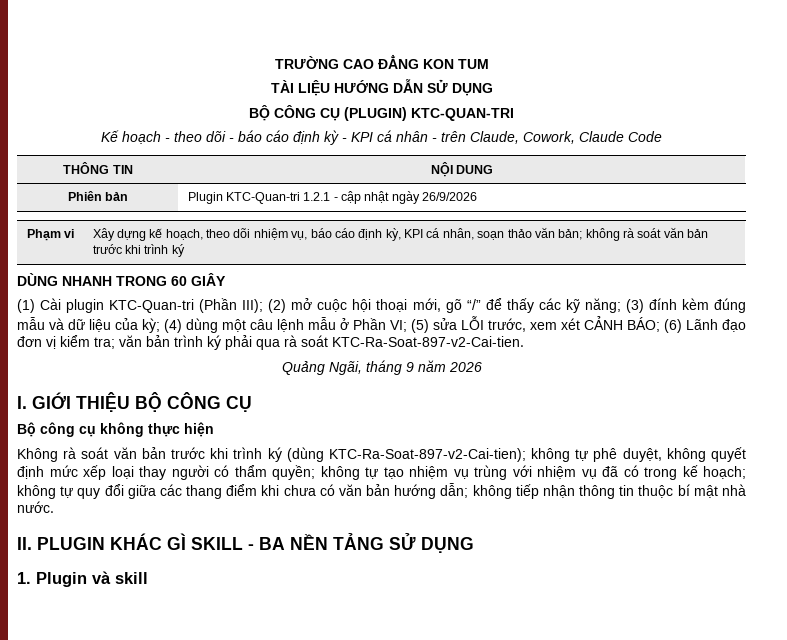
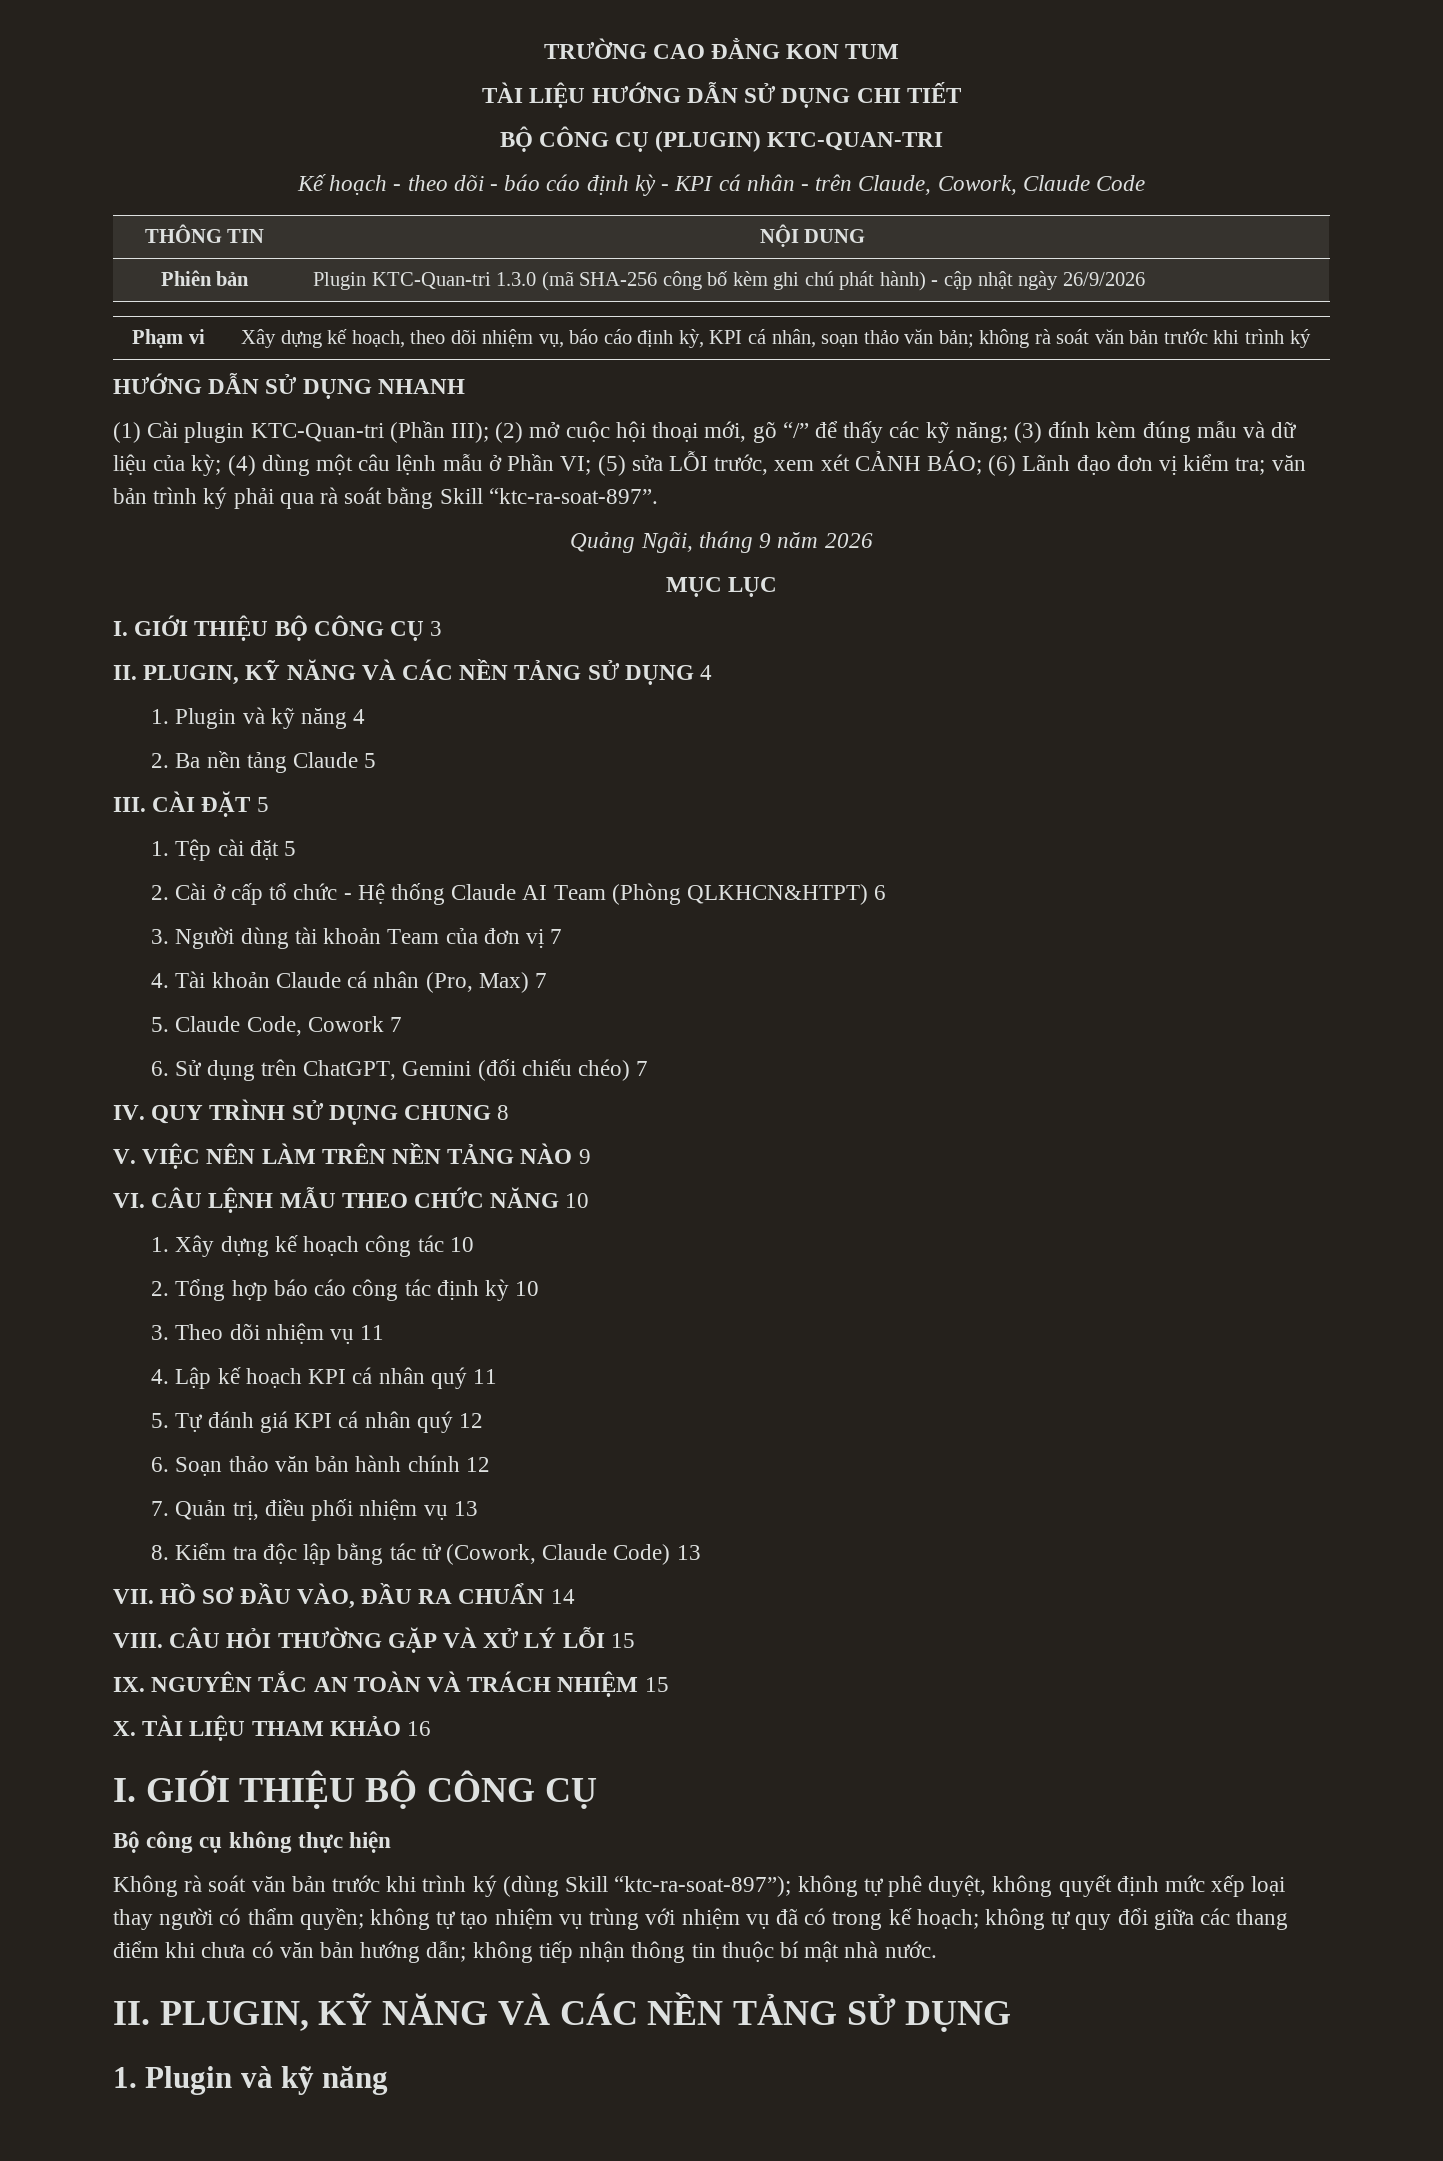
- TÀI LIỆU HƯỚNG DẪN SỬ DỤNG
+ TÀI LIỆU HƯỚNG DẪN SỬ DỤNG CHI TIẾT
- Phiên bản | Plugin KTC-Quan-tri 1.2.1 - cập nhật ngày 26/9/2026
+ Phiên bản | Plugin KTC-Quan-tri 1.3.0 (mã SHA-256 công bố kèm ghi chú phát hành) - cập nhật ngày 26/9/2026
- DÙNG NHANH TRONG 60 GIÂY
+ HƯỚNG DẪN SỬ DỤNG NHANH
- văn bản trình ký phải qua rà soát KTC-Ra-Soat-897-v2-Cai-tien.
+ văn bản trình ký phải qua rà soát bằng Skill “ktc-ra-soat-897”.
+ MỤC LỤC
+ I. GIỚI THIỆU BỘ CÔNG CỤ 3
+ II. PLUGIN, KỸ NĂNG VÀ CÁC NỀN TẢNG SỬ DỤNG 4
+ 1. Plugin và kỹ năng 4
+ 2. Ba nền tảng Claude 5
+ III. CÀI ĐẶT 5
+ 1. Tệp cài đặt 5
+ 2. Cài ở cấp tổ chức - Hệ thống Claude AI Team (Phòng QLKHCN&HTPT) 6
+ 3. Người dùng tài khoản Team của đơn vị 7
+ 4. Tài khoản Claude cá nhân (Pro, Max) 7
+ 5. Claude Code, Cowork 7
+ 6. Sử dụng trên ChatGPT, Gemini (đối chiếu chéo) 7
+ IV. QUY TRÌNH SỬ DỤNG CHUNG 8
+ V. VIỆC NÊN LÀM TRÊN NỀN TẢNG NÀO 9
+ VI. CÂU LỆNH MẪU THEO CHỨC NĂNG 10
+ 1. Xây dựng kế hoạch công tác 10
+ 2. Tổng hợp báo cáo công tác định kỳ 10
+ 3. Theo dõi nhiệm vụ 11
+ 4. Lập kế hoạch KPI cá nhân quý 11
+ 5. Tự đánh giá KPI cá nhân quý 12
+ 6. Soạn thảo văn bản hành chính 12
+ 7. Quản trị, điều phối nhiệm vụ 13
+ 8. Kiểm tra độc lập bằng tác tử (Cowork, Claude Code) 13
+ VII. HỒ SƠ ĐẦU VÀO, ĐẦU RA CHUẨN 14
+ VIII. CÂU HỎI THƯỜNG GẶP VÀ XỬ LÝ LỖI 15
+ IX. NGUYÊN TẮC AN TOÀN VÀ TRÁCH NHIỆM 15
+ X. TÀI LIỆU THAM KHẢO 16
- Không rà soát văn bản trước khi trình ký (dùng KTC-Ra-Soat-897-v2-Cai-tien);
+ Không rà soát văn bản trước khi trình ký (dùng Skill “ktc-ra-soat-897”);
  không tiếp nhận thông tin thuộc bí mật nhà nước.
- II. PLUGIN KHÁC GÌ SKILL - BA NỀN TẢNG SỬ DỤNG
- 1. Plugin và skill
+ II. PLUGIN, KỸ NĂNG VÀ CÁC NỀN TẢNG SỬ DỤNG
+ 1. Plugin và kỹ năng

